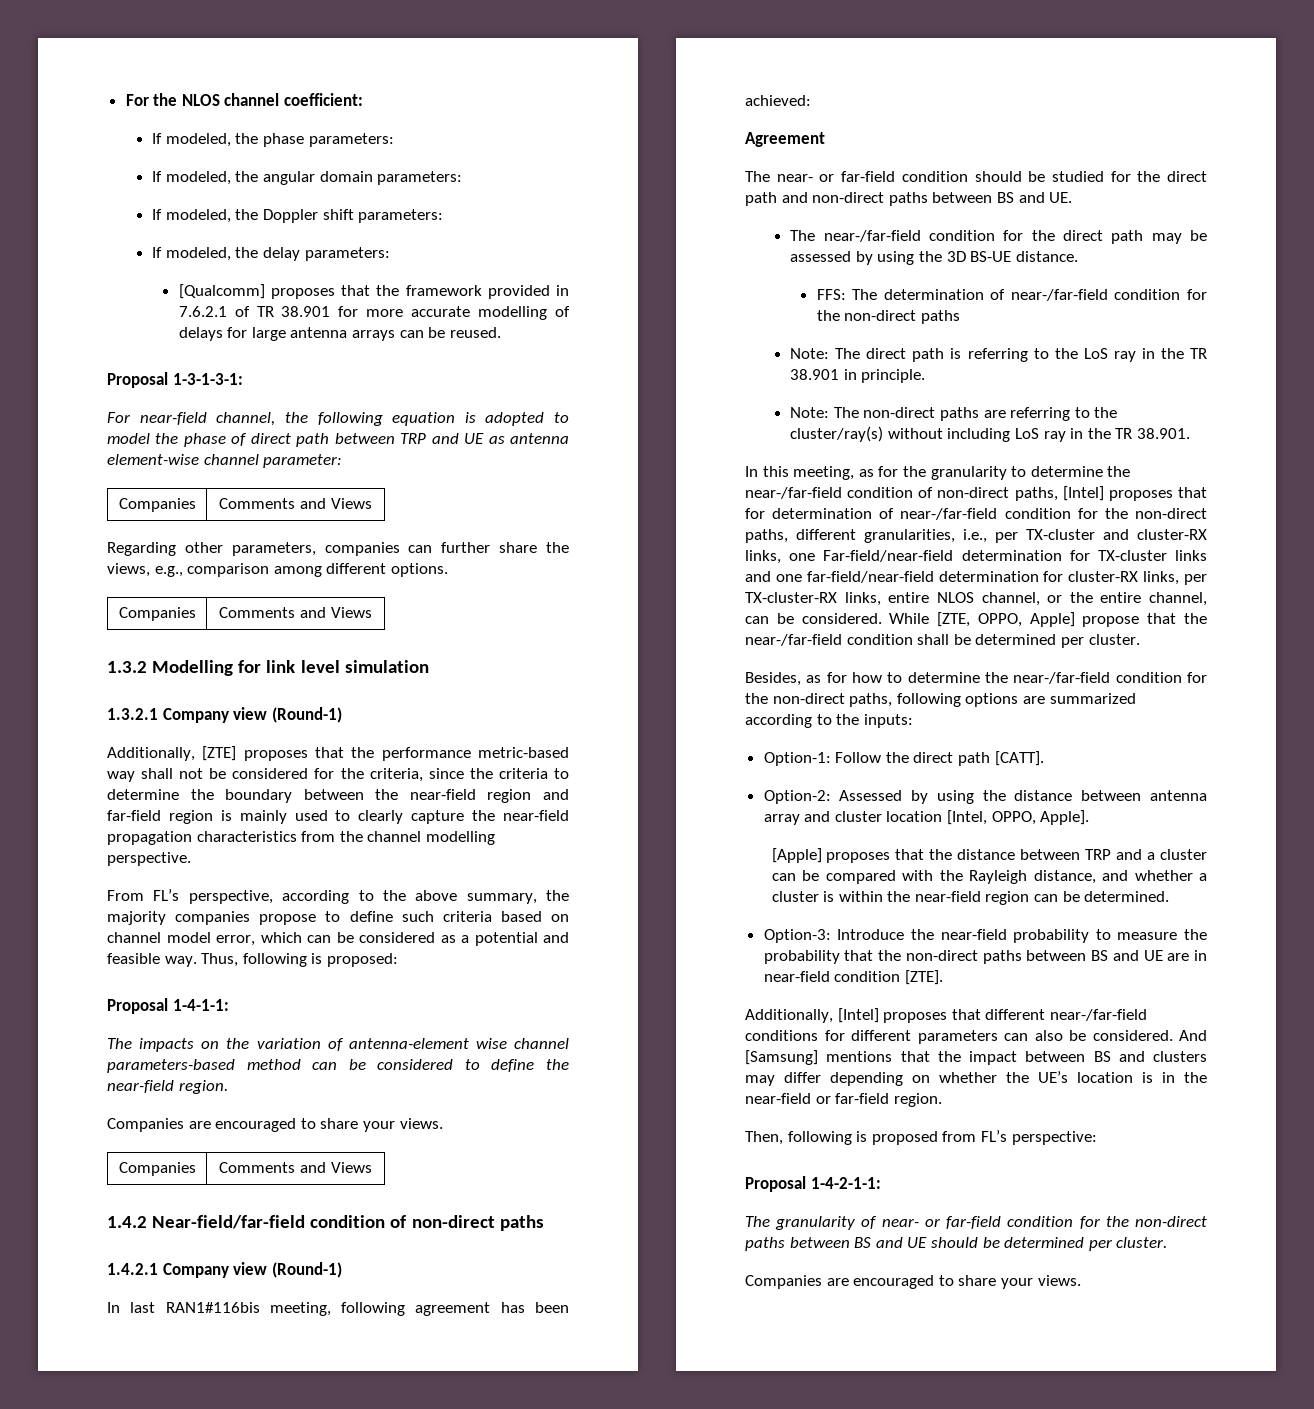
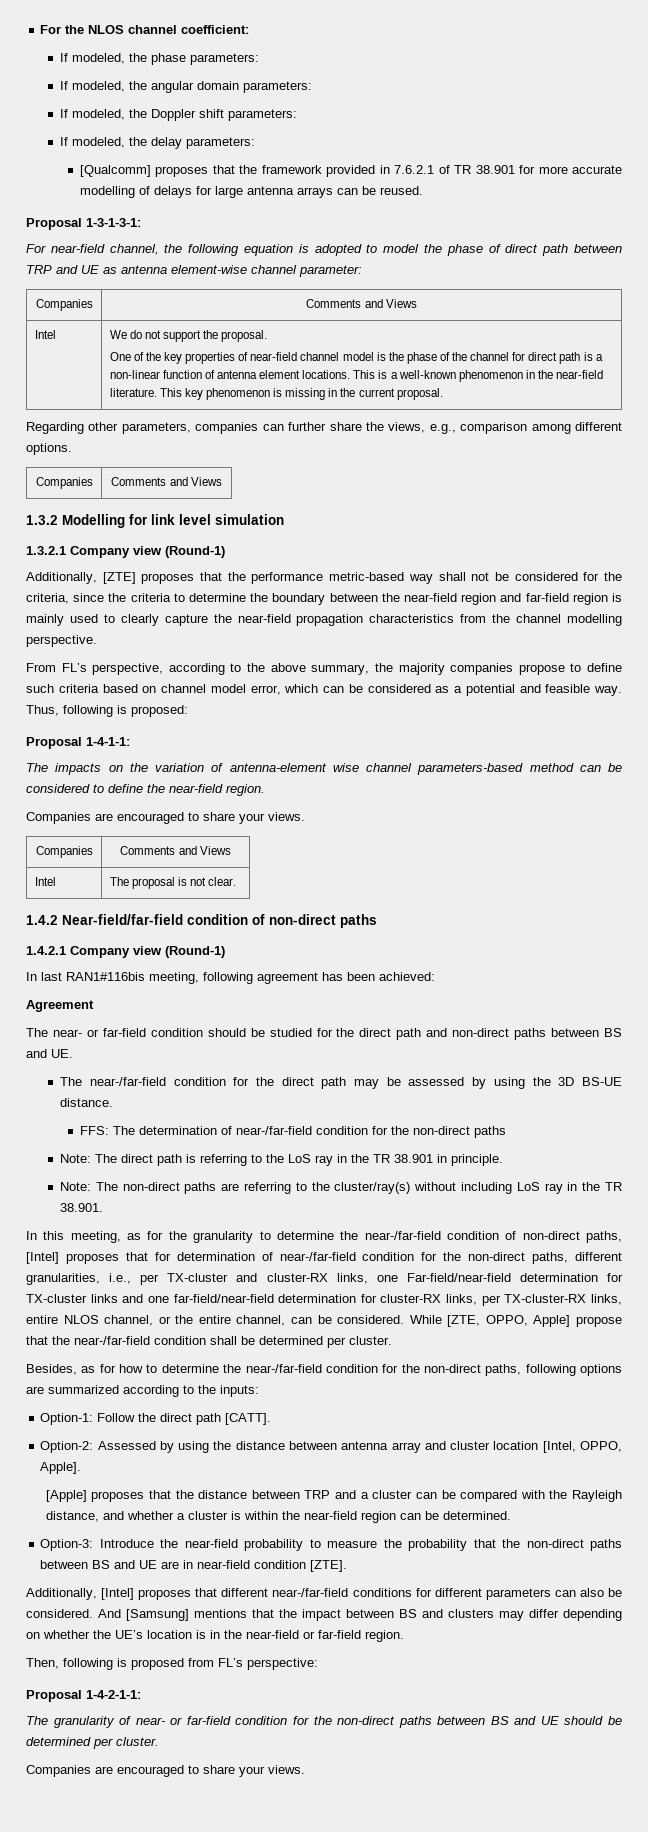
+ Intel | We do not support the proposal.
+ One of the key properties of near-field channel model is the phase of the channel for direct path is a non-linear function of antenna element locations. This is a well-known phenomenon in the near-field literature. This key phenomenon is missing in the current proposal.
+ Intel | The proposal is not clear.

